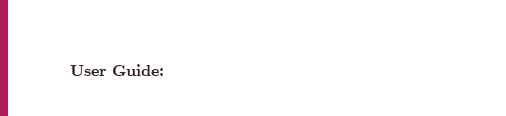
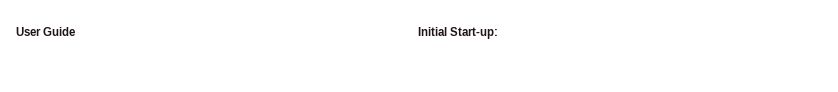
- User Guide:
+ User Guide
+ Initial Start-up:

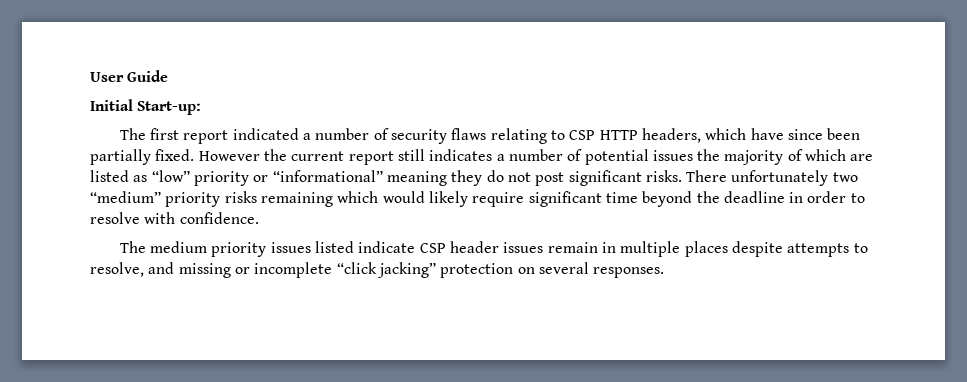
+ The first report indicated a number of security flaws relating to CSP HTTP headers, which have since been partially fixed. However the current report still indicates a number of potential issues the majority of which are listed as “low” priority or “informational” meaning they do not post significant risks. There unfortunately two “medium” priority risks remaining which would likely require significant time beyond the deadline in order to resolve with confidence.
+ The medium priority issues listed indicate CSP header issues remain in multiple places despite attempts to resolve, and missing or incomplete “click jacking” protection on several responses.

